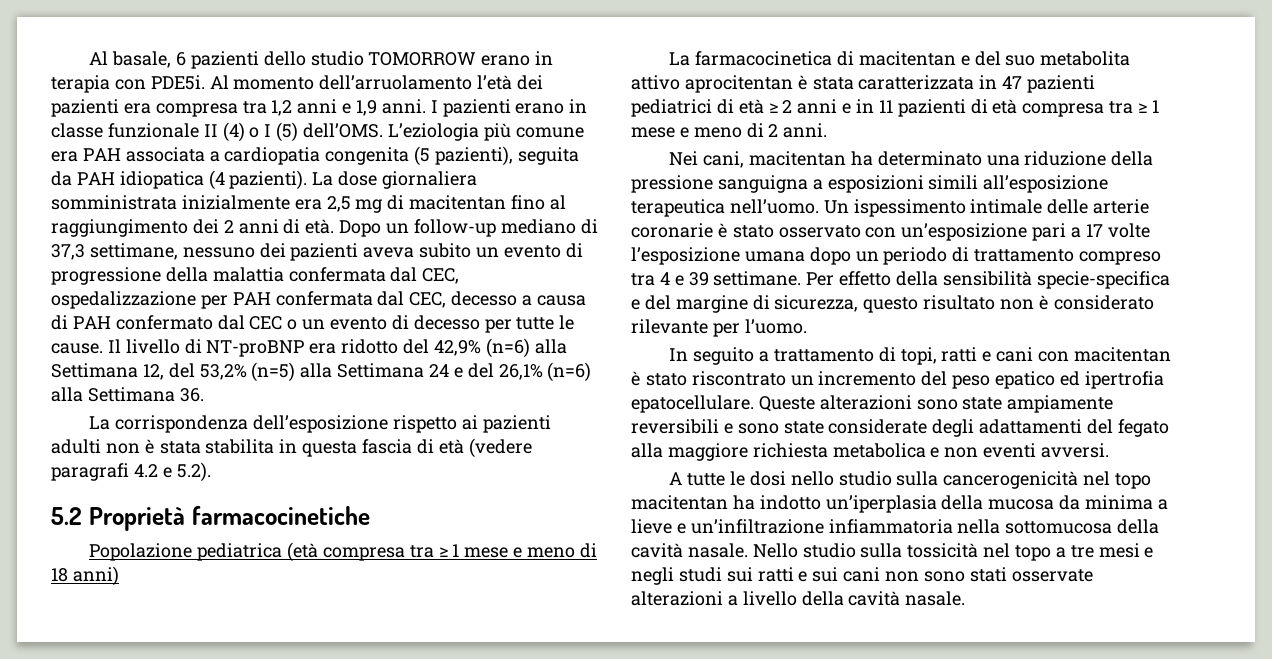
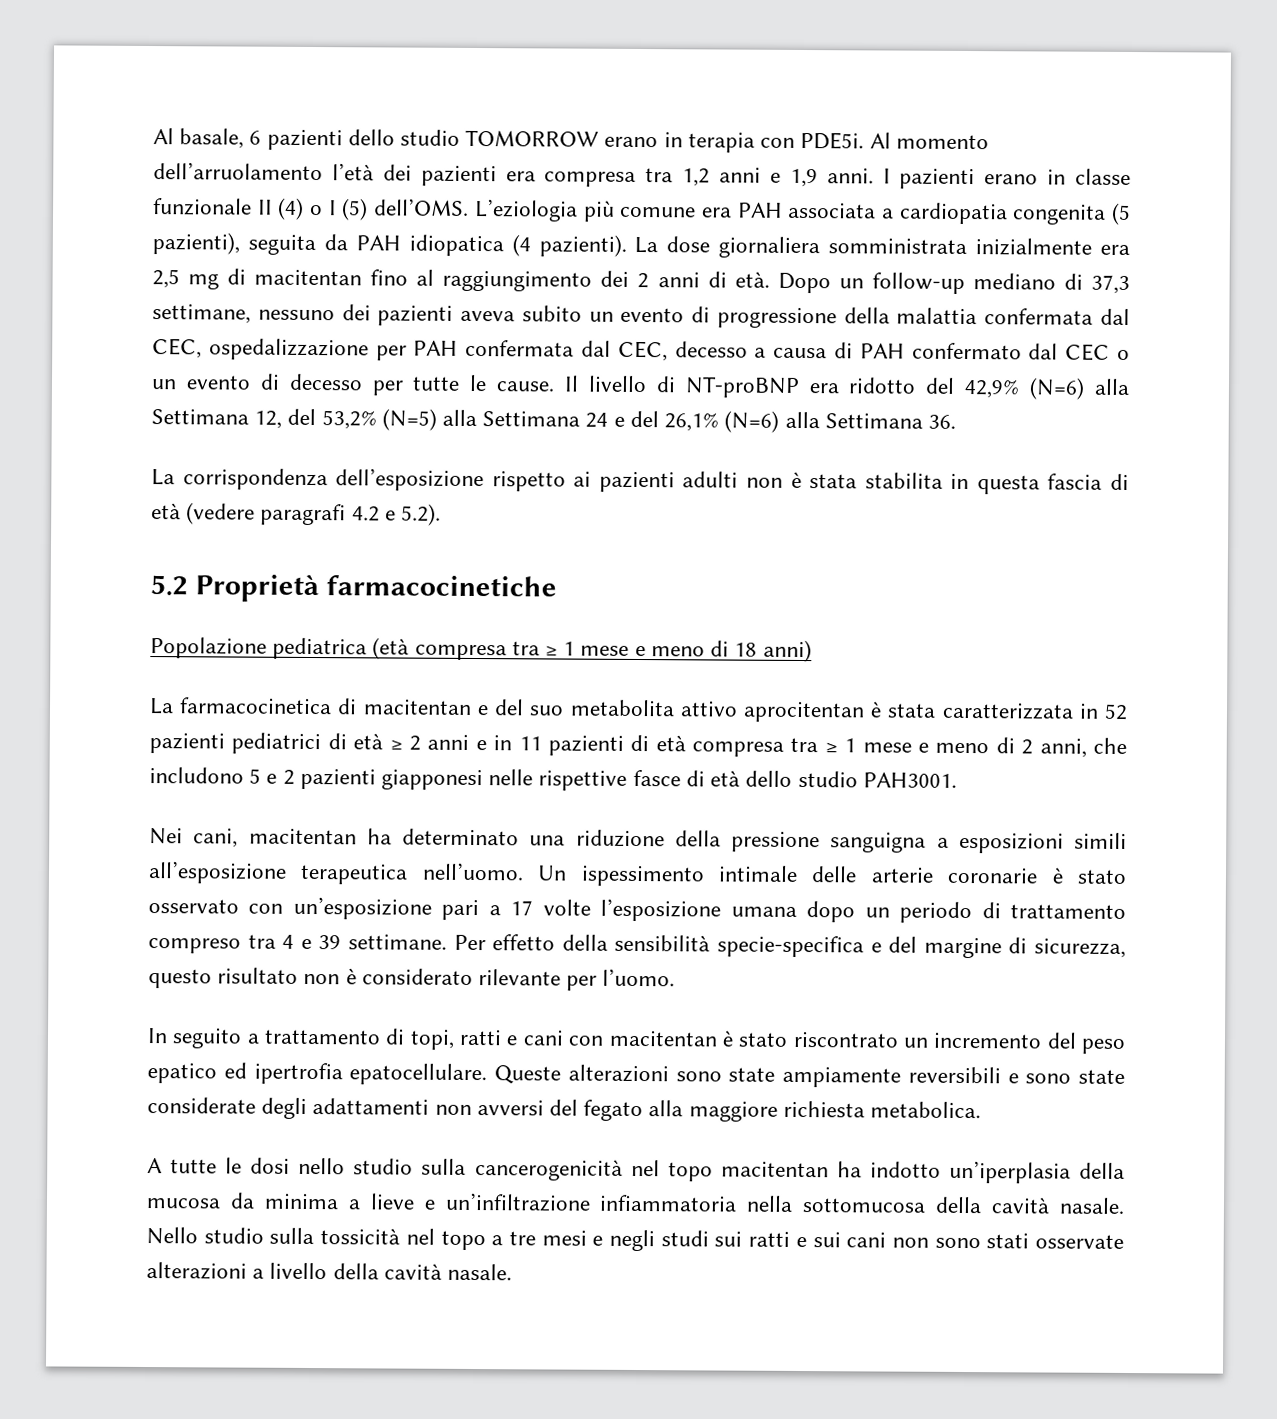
- Il livello di NT-proBNP era ridotto del 42,9% (n=6) alla Settimana 12, del 53,2% (n=5) alla Settimana 24 e del 26,1% (n=6) alla Settimana 36.
+ Il livello di NT-proBNP era ridotto del 42,9% (N=6) alla Settimana 12, del 53,2% (N=5) alla Settimana 24 e del 26,1% (N=6) alla Settimana 36.
- La farmacocinetica di macitentan e del suo metabolita attivo aprocitentan è stata caratterizzata in 47 pazienti pediatrici di età ≥ 2 anni e in 11 pazienti di età compresa tra ≥ 1 mese e meno di 2 anni.
+ La farmacocinetica di macitentan e del suo metabolita attivo aprocitentan è stata caratterizzata in 52 pazienti pediatrici di età ≥ 2 anni e in 11 pazienti di età compresa tra ≥ 1 mese e meno di 2 anni, che includono 5 e 2 pazienti giapponesi nelle rispettive fasce di età dello studio PAH3001.
- Queste alterazioni sono state ampiamente reversibili e sono state considerate degli adattamenti del fegato alla maggiore richiesta metabolica e non eventi avversi.
+ Queste alterazioni sono state ampiamente reversibili e sono state considerate degli adattamenti non avversi del fegato alla maggiore richiesta metabolica.

